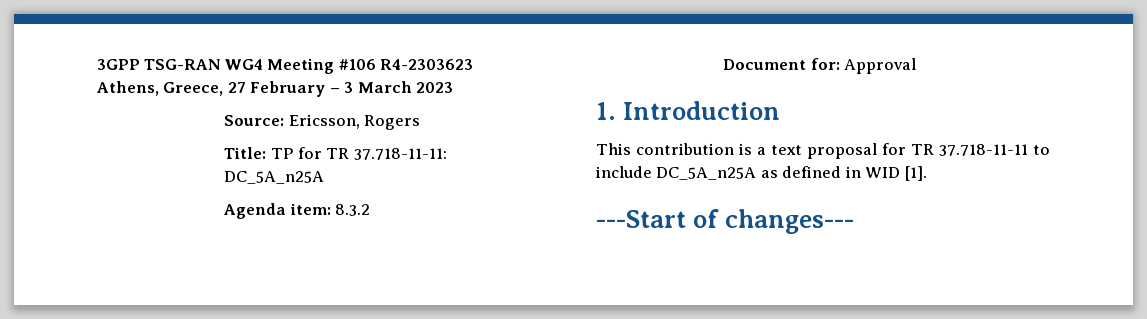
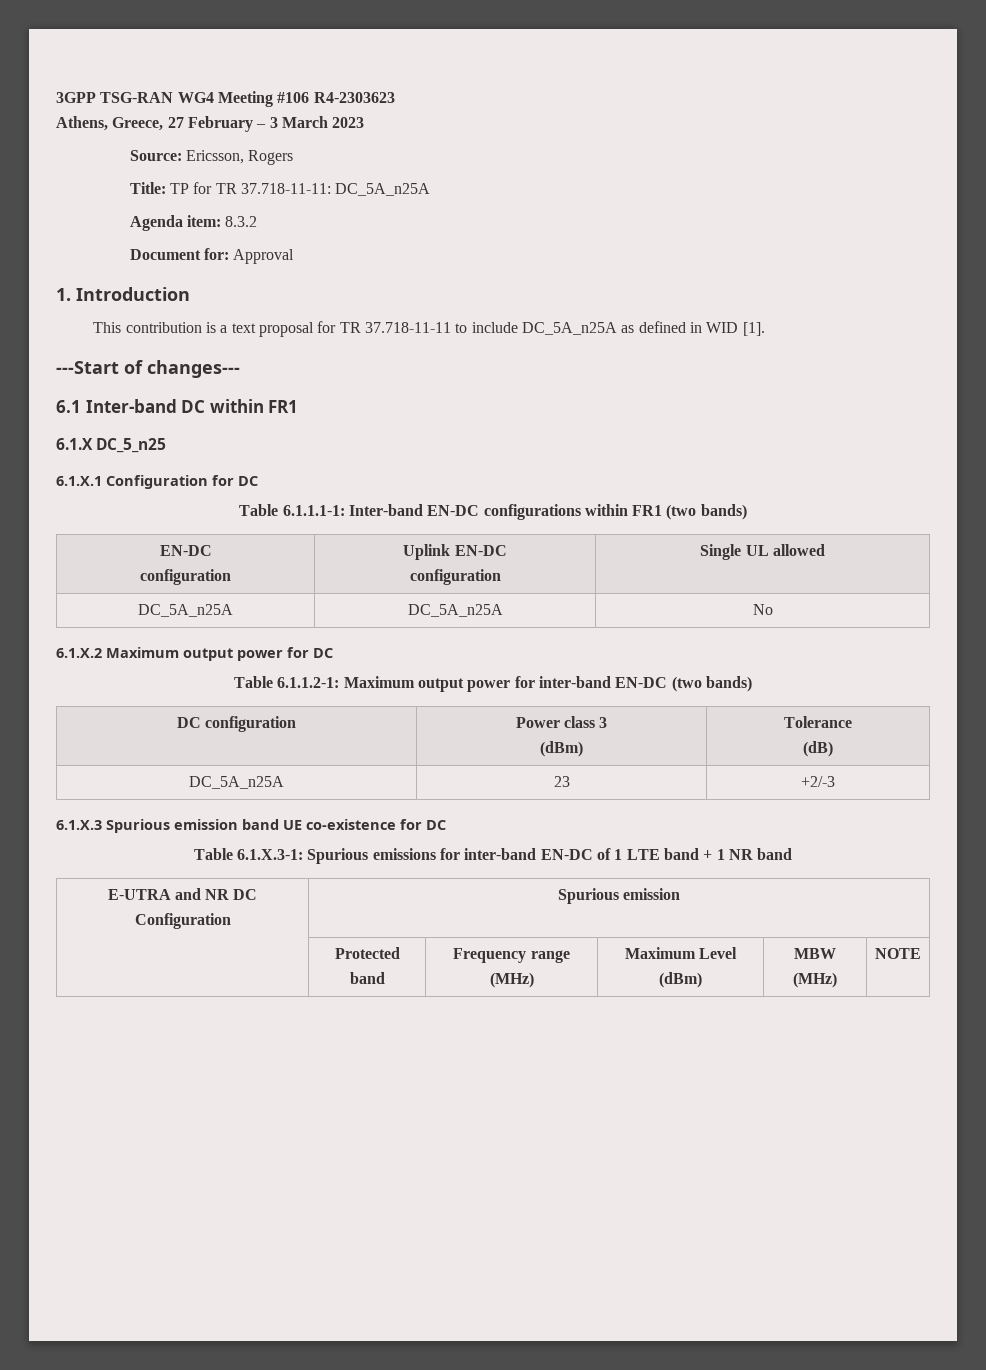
+ 6.1 Inter-band DC within FR1
+ 6.1.X DC_5_n25
+ 6.1.X.1 Configuration for DC
+ Table 6.1.1.1-1: Inter-band EN-DC configurations within FR1 (two bands)
+ EN-DC
+ configuration | Uplink EN-DC
+ configuration | Single UL allowed
+ DC_5A_n25A | DC_5A_n25A | No
+ 6.1.X.2 Maximum output power for DC
+ Table 6.1.1.2-1: Maximum output power for inter-band EN-DC (two bands)
+ DC configuration | Power class 3
+ (dBm) | Tolerance
+ (dB)
+ DC_5A_n25A | 23 | +2/-3
+ 6.1.X.3 Spurious emission band UE co-existence for DC
+ Table 6.1.X.3-1: Spurious emissions for inter-band EN-DC of 1 LTE band + 1 NR band
+ E-UTRA and NR DC Configuration | Spurious emission
+ | Protected band | Frequency range (MHz) | Maximum Level (dBm) | MBW (MHz) | NOTE

